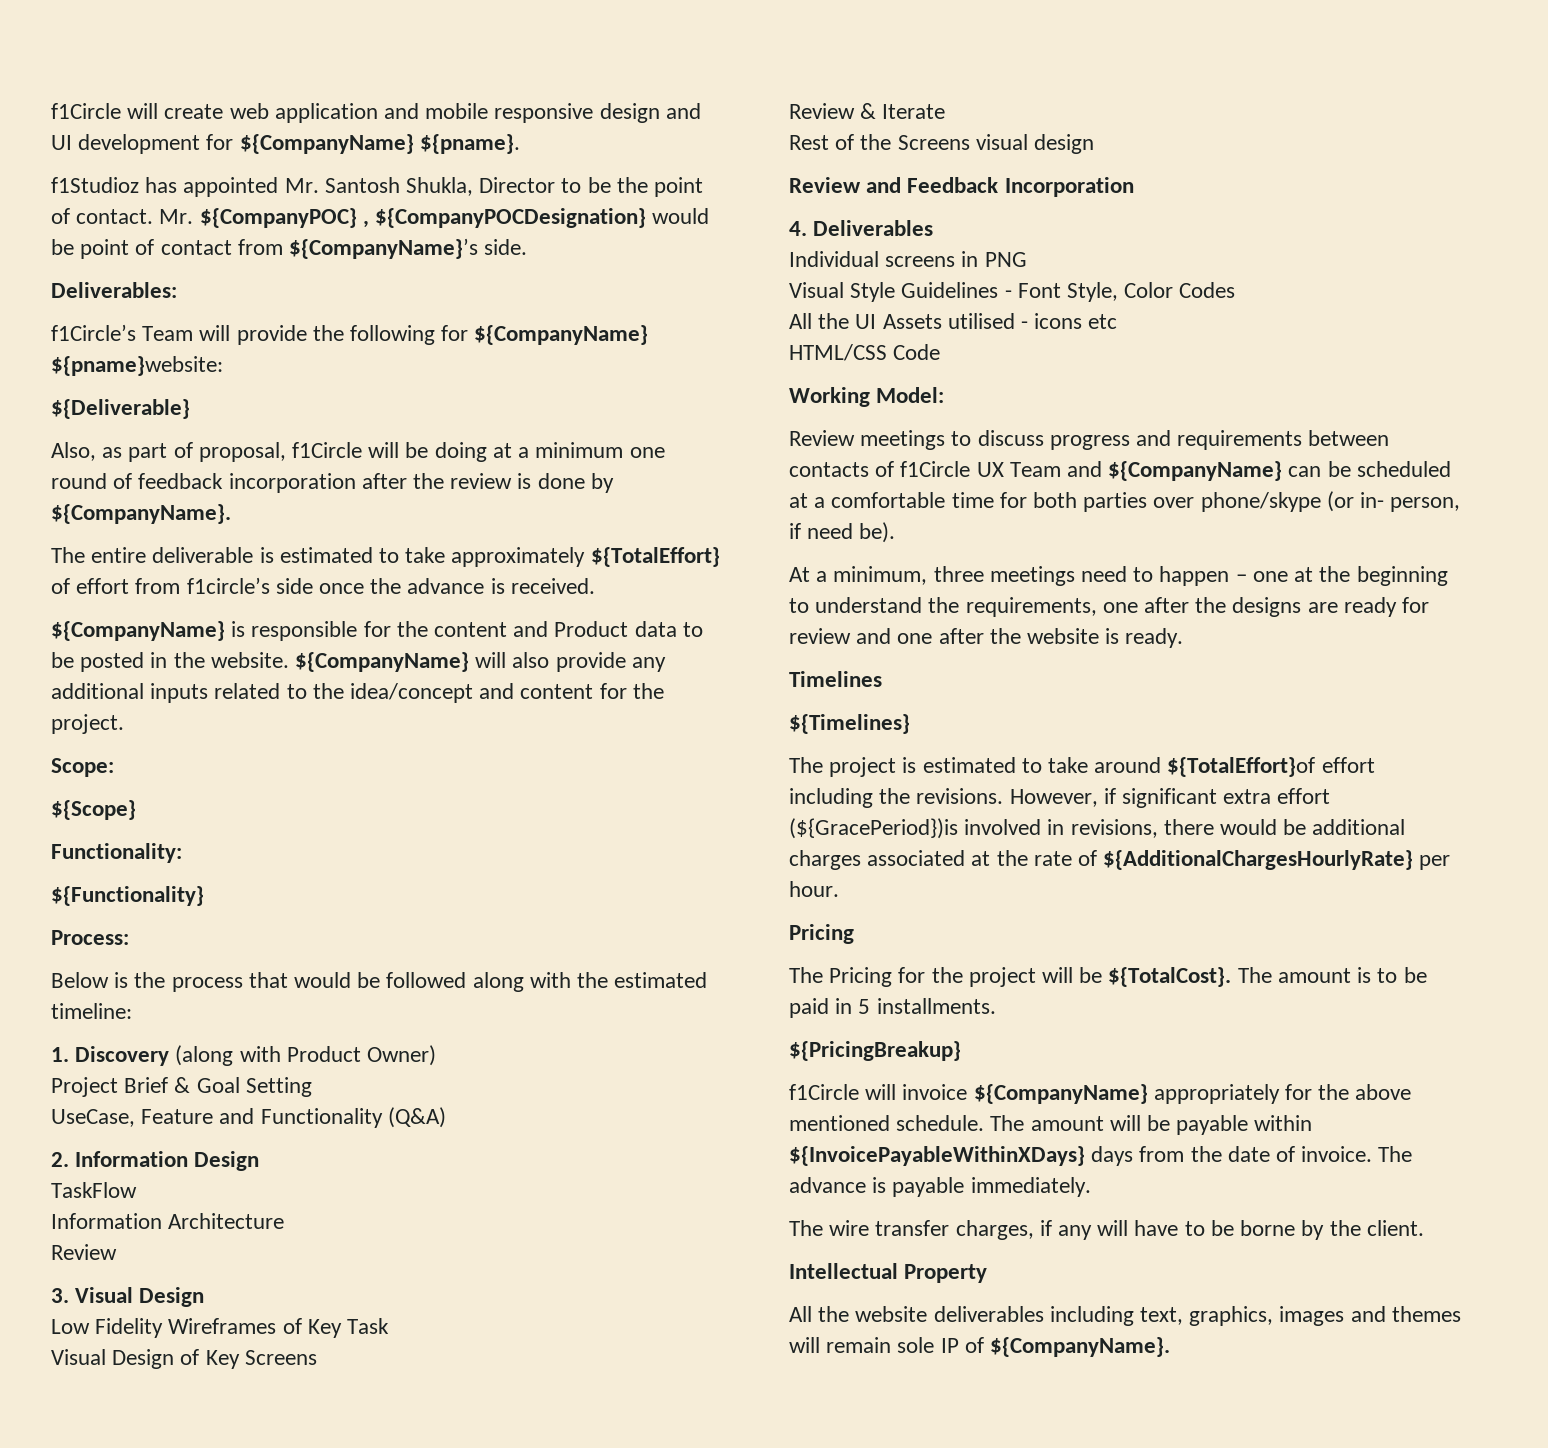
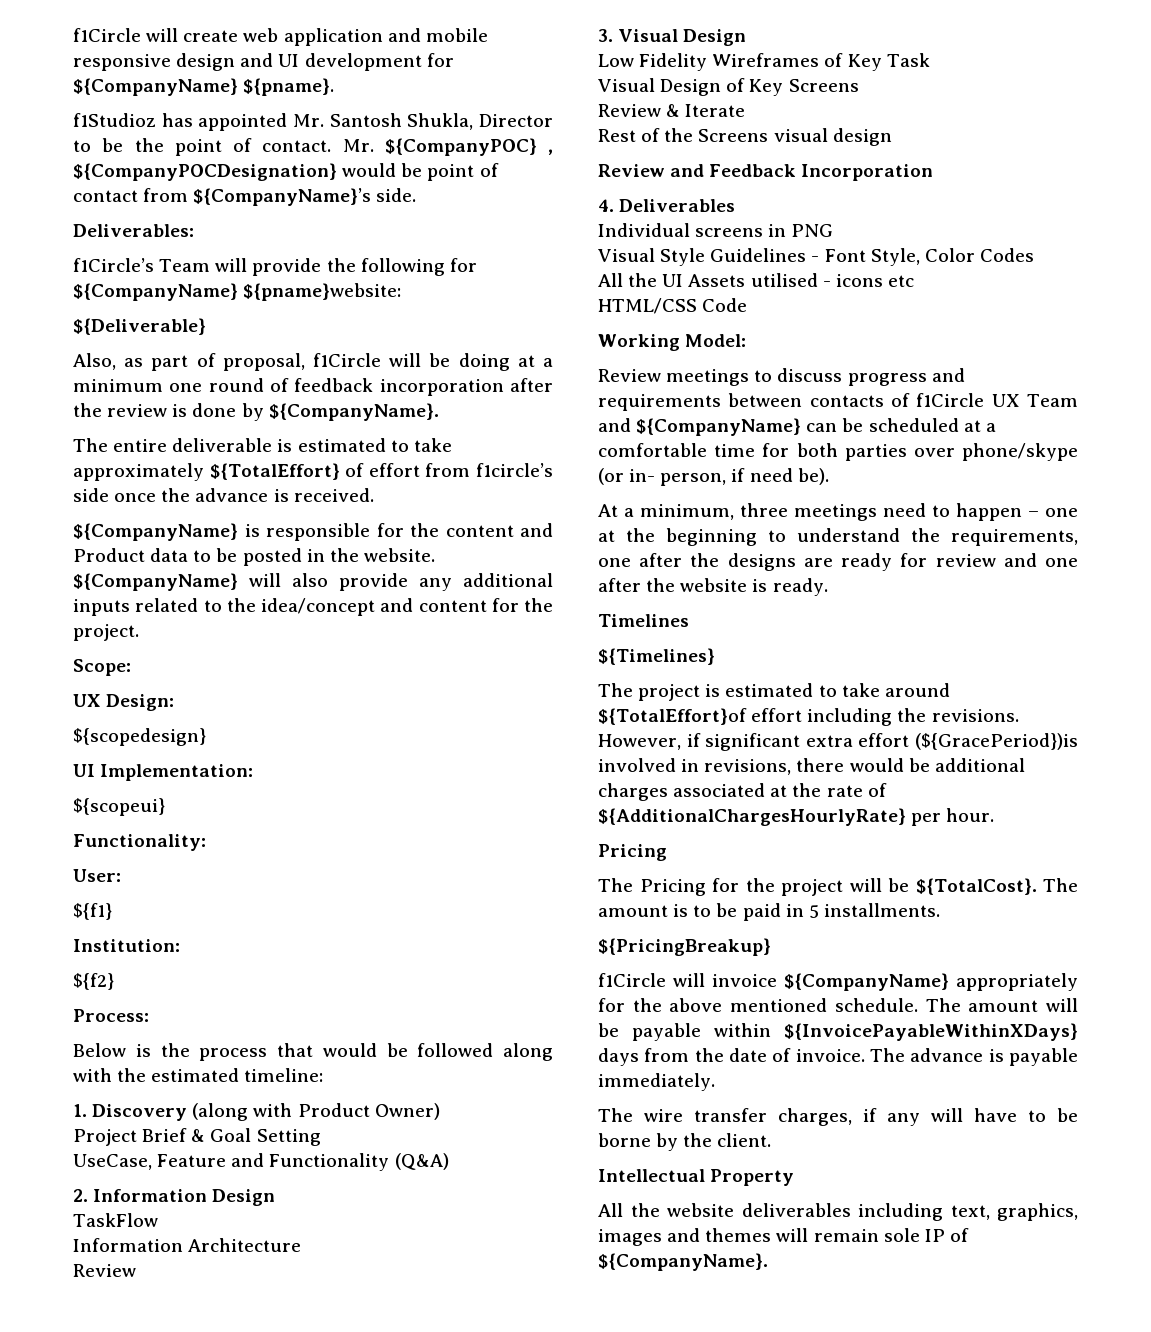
- ${Scope}
+ UX Design:
+ ${scopedesign}
+ UI Implementation:
+ ${scopeui}
  Functionality:
- ${Functionality}
+ User:
+ ${f1}
+ Institution:
+ ${f2}

